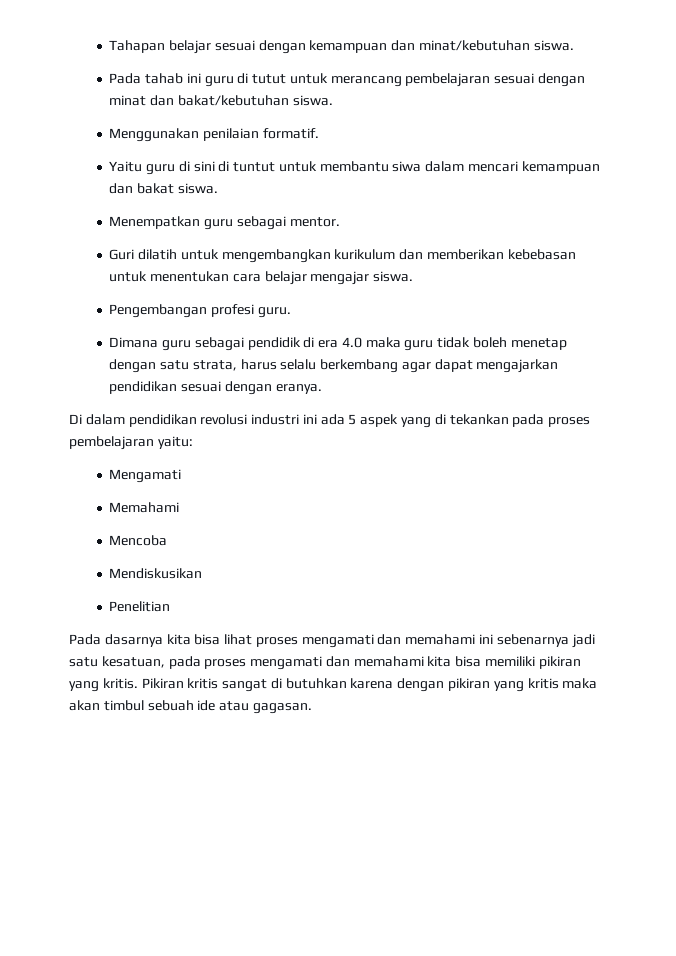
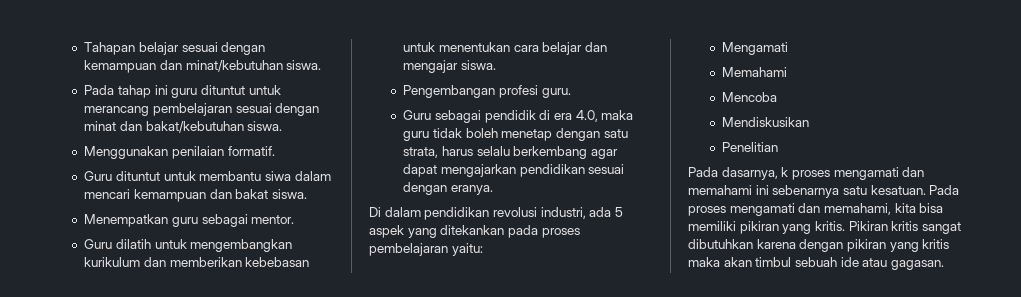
- Pada tahab ini guru di tutut untuk merancang pembelajaran sesuai dengan minat dan bakat/kebutuhan siswa.
+ Pada tahap ini guru dituntut untuk merancang pembelajaran sesuai dengan minat dan bakat/kebutuhan siswa.
- Yaitu guru di sini di tuntut untuk membantu siwa dalam mencari kemampuan dan bakat siswa.
+ Guru dituntut untuk membantu siwa dalam mencari kemampuan dan bakat siswa.
- Guri dilatih untuk mengembangkan kurikulum dan memberikan kebebasan untuk menentukan cara belajar mengajar siswa.
+ Guru dilatih untuk mengembangkan kurikulum dan memberikan kebebasan untuk menentukan cara belajar dan mengajar siswa.
- Dimana guru sebagai pendidik di era 4.0 maka guru tidak boleh menetap dengan satu strata, harus selalu berkembang agar dapat mengajarkan pendidikan sesuai dengan eranya.
+ Guru sebagai pendidik di era 4.0, maka guru tidak boleh menetap dengan satu strata, harus selalu berkembang agar dapat mengajarkan pendidikan sesuai dengan eranya.
- Di dalam pendidikan revolusi industri ini ada 5 aspek yang di tekankan pada proses pembelajaran yaitu:
+ Di dalam pendidikan revolusi industri, ada 5 aspek yang ditekankan pada proses pembelajaran yaitu:
- Pada dasarnya kita bisa lihat proses mengamati dan memahami ini sebenarnya jadi satu kesatuan, pada proses mengamati dan memahami kita bisa memiliki pikiran yang kritis.
+ Pada dasarnya, k proses mengamati dan memahami ini sebenarnya satu kesatuan. Pada proses mengamati dan memahami, kita bisa memiliki pikiran yang kritis.
- Pikiran kritis sangat di butuhkan karena dengan pikiran yang kritis maka akan timbul sebuah ide atau gagasan.
+ Pikiran kritis sangat dibutuhkan karena dengan pikiran yang kritis maka akan timbul sebuah ide atau gagasan.

